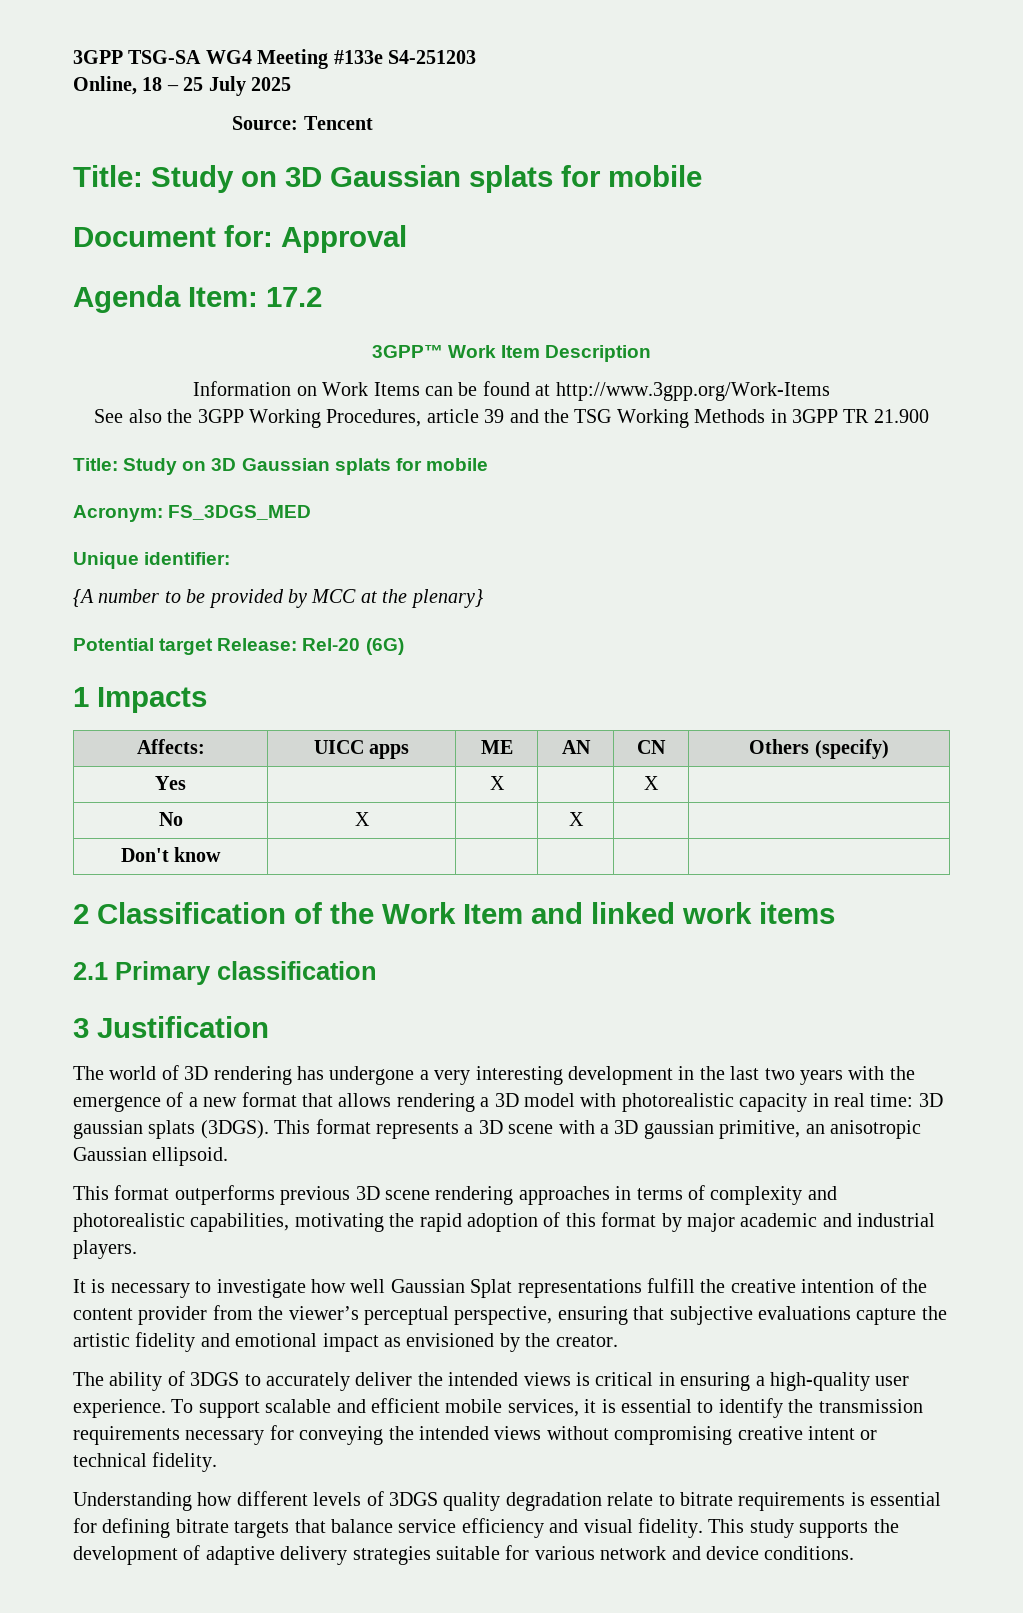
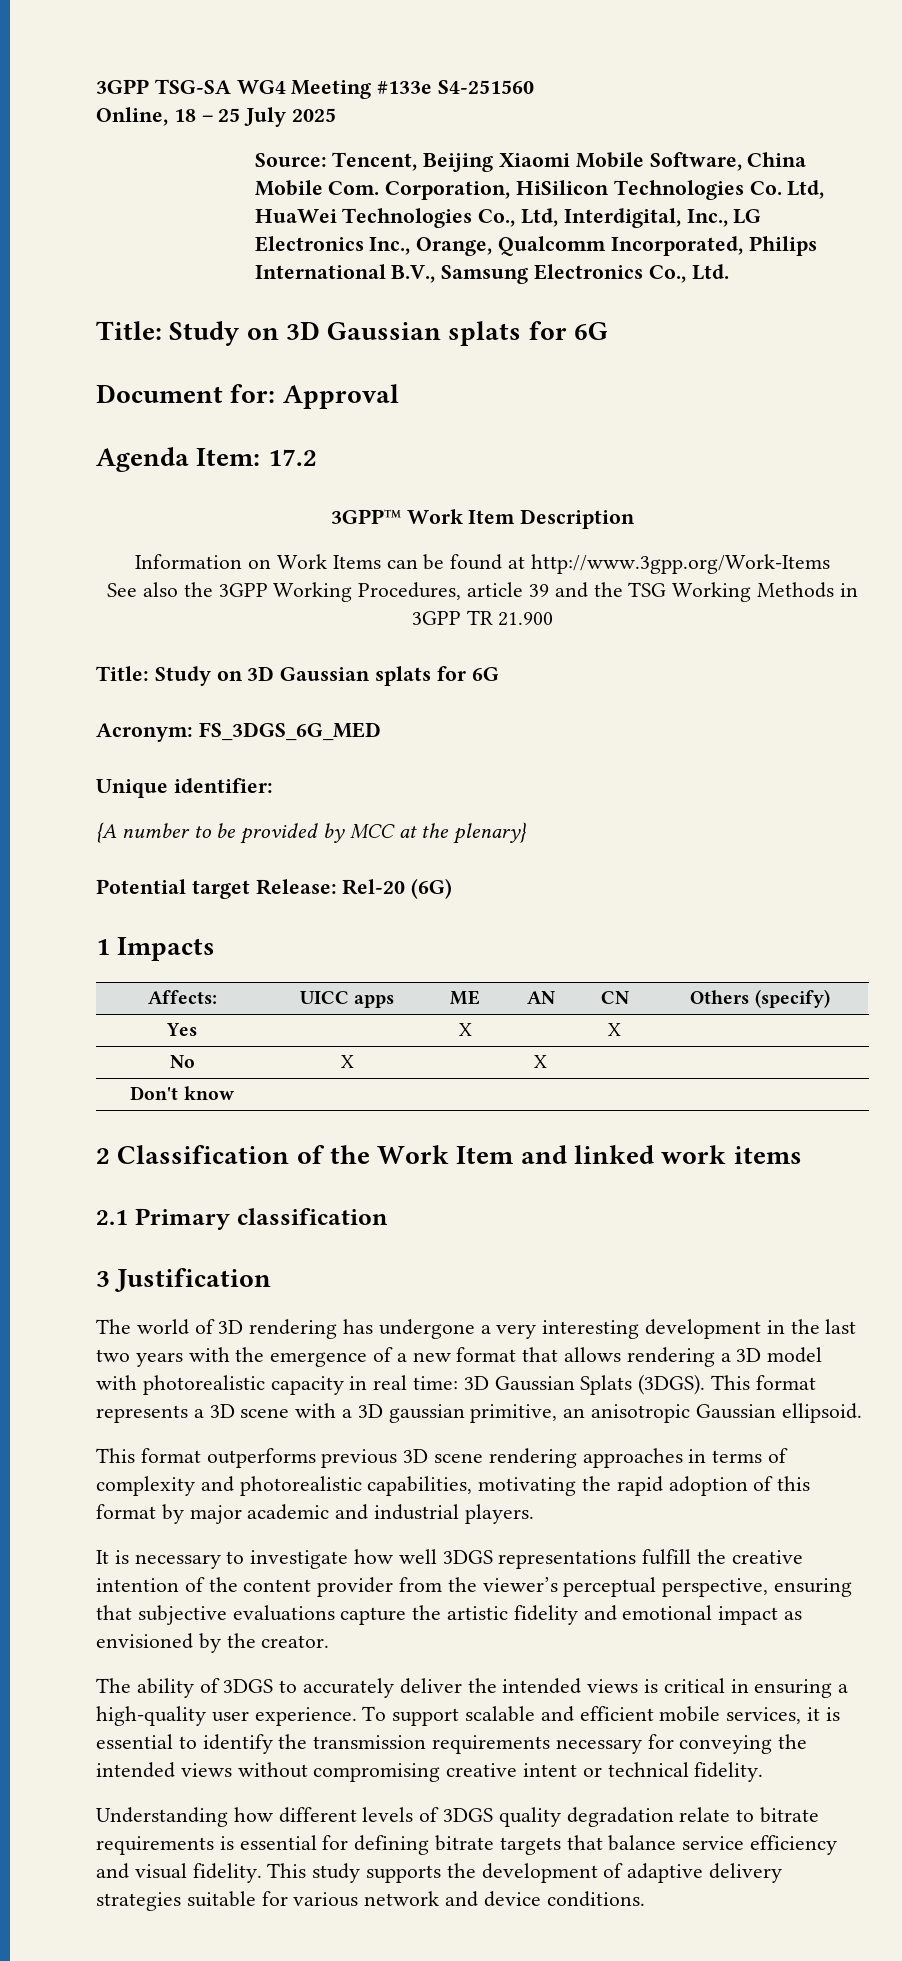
- 3GPP TSG-SA WG4 Meeting #133e S4-251203
+ 3GPP TSG-SA WG4 Meeting #133e S4-251560
- Source: Tencent
- Title: Study on 3D Gaussian splats for mobile
+ Source: Tencent, Beijing Xiaomi Mobile Software, China Mobile Com. Corporation, HiSilicon Technologies Co. Ltd, HuaWei Technologies Co., Ltd, Interdigital, Inc., LG Electronics Inc., Orange, Qualcomm Incorporated, Philips International B.V., Samsung Electronics Co., Ltd.
+ Title: Study on 3D Gaussian splats for 6G
  See also the 3GPP Working Procedures, article 39 and the TSG Working Methods in 3GPP TR 21.900
- Title: Study on 3D Gaussian splats for mobile
+ Title: Study on 3D Gaussian splats for 6G
- Acronym: FS_3DGS_MED
+ Acronym: FS_3DGS_6G_MED
- The world of 3D rendering has undergone a very interesting development in the last two years with the emergence of a new format that allows rendering a 3D model with photorealistic capacity in real time: 3D gaussian splats (3DGS).
+ The world of 3D rendering has undergone a very interesting development in the last two years with the emergence of a new format that allows rendering a 3D model with photorealistic capacity in real time: 3D Gaussian Splats (3DGS).
- It is necessary to investigate how well Gaussian Splat representations fulfill the creative intention of the content provider from the viewer’s perceptual perspective, ensuring that subjective evaluations capture the artistic fidelity and emotional impact as envisioned by the creator.
+ It is necessary to investigate how well 3DGS representations fulfill the creative intention of the content provider from the viewer’s perceptual perspective, ensuring that subjective evaluations capture the artistic fidelity and emotional impact as envisioned by the creator.

